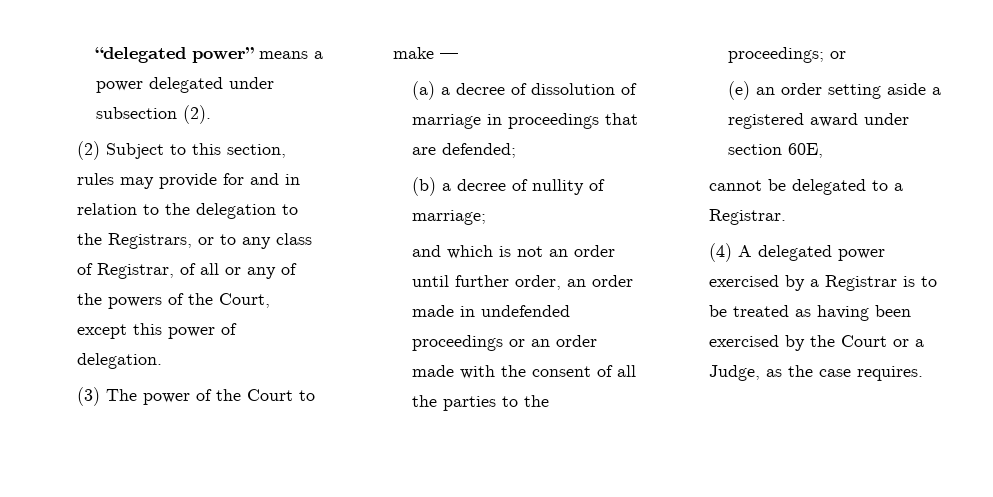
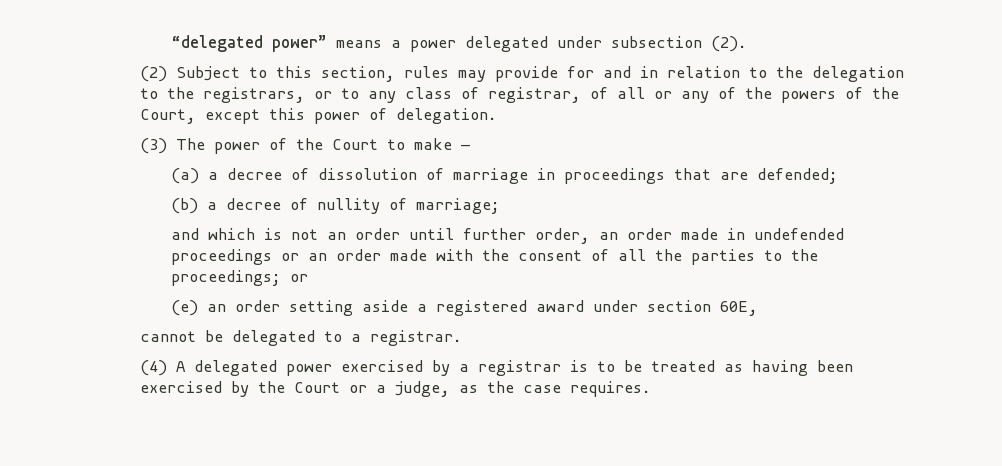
- (2) Subject to this section, rules may provide for and in relation to the delegation to the Registrars, or to any class of Registrar, of all or any of the powers of the Court, except this power of delegation.
+ (2) Subject to this section, rules may provide for and in relation to the delegation to the registrars, or to any class of registrar, of all or any of the powers of the Court, except this power of delegation.
- cannot be delegated to a Registrar.
+ cannot be delegated to a registrar.
- (4) A delegated power exercised by a Registrar is to be treated as having been exercised by the Court or a Judge, as the case requires.
+ (4) A delegated power exercised by a registrar is to be treated as having been exercised by the Court or a judge, as the case requires.

